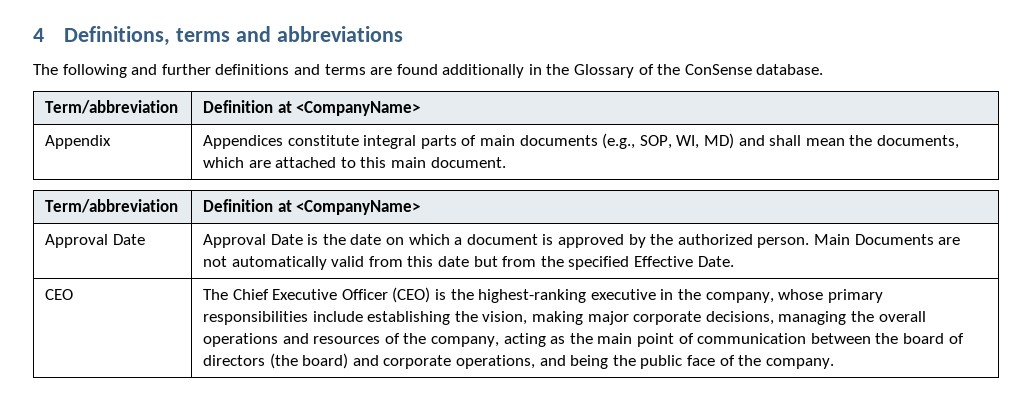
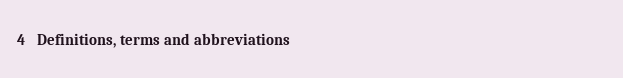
- The following and further definitions and terms are found additionally in the Glossary of the ConSense database.
- Term/abbreviation | Definition at <CompanyName>
- Appendix | Appendices constitute integral parts of main documents (e.g., SOP, WI, MD) and shall mean the documents, which are attached to this main document.
- Term/abbreviation | Definition at <CompanyName>
- Approval Date | Approval Date is the date on which a document is approved by the authorized person. Main Documents are not automatically valid from this date but from the specified Effective Date.
- CEO | The Chief Executive Officer (CEO) is the highest-ranking executive in the company, whose primary responsibilities include establishing the vision, making major corporate decisions, managing the overall operations and resources of the company, acting as the main point of communication between the board of directors (the board) and corporate operations, and being the public face of the company.

